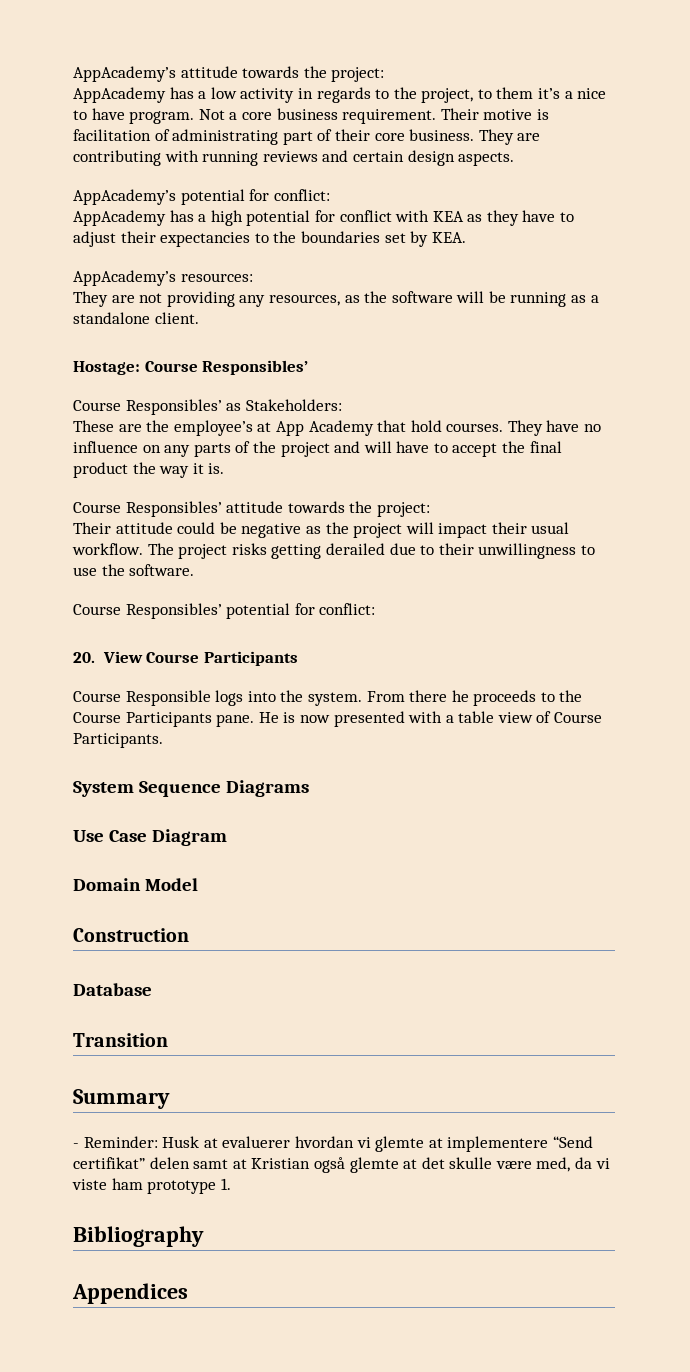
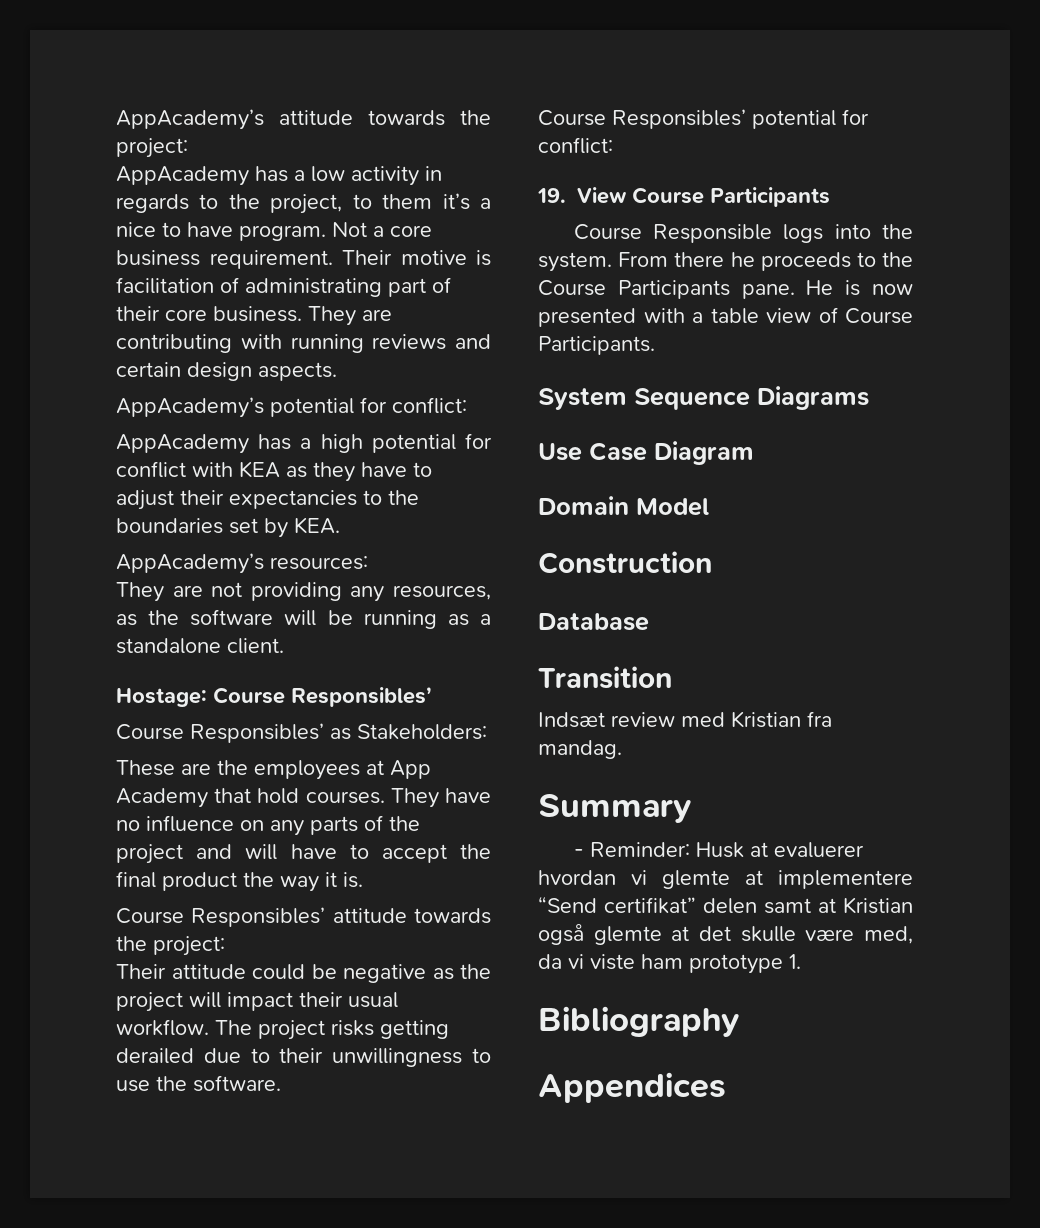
- These are the employee’s at App Academy that hold courses.
+ These are the employees at App Academy that hold courses.
- 20. View Course Participants
+ 19. View Course Participants
+ Indsæt review med Kristian fra mandag.

